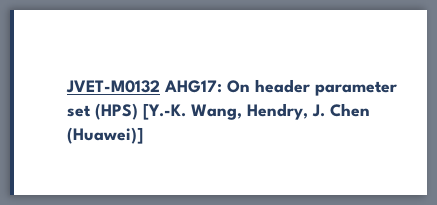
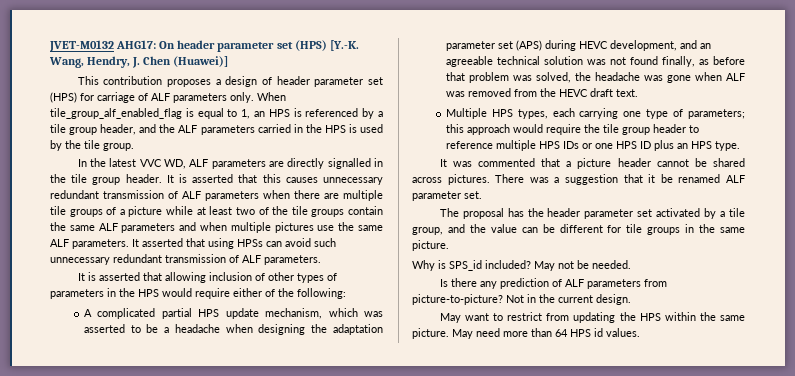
+ This contribution proposes a design of header parameter set (HPS) for carriage of ALF parameters only. When tile_group_alf_enabled_flag is equal to 1, an HPS is referenced by a tile group header, and the ALF parameters carried in the HPS is used by the tile group.
+ In the latest VVC WD, ALF parameters are directly signalled in the tile group header. It is asserted that this causes unnecessary redundant transmission of ALF parameters when there are multiple tile groups of a picture while at least two of the tile groups contain the same ALF parameters and when multiple pictures use the same ALF parameters. It asserted that using HPSs can avoid such unnecessary redundant transmission of ALF parameters.
+ It is asserted that allowing inclusion of other types of parameters in the HPS would require either of the following:
+ A complicated partial HPS update mechanism, which was asserted to be a headache when designing the adaptation parameter set (APS) during HEVC development, and an agreeable technical solution was not found finally, as before that problem was solved, the headache was gone when ALF was removed from the HEVC draft text.
+ Multiple HPS types, each carrying one type of parameters; this approach would require the tile group header to reference multiple HPS IDs or one HPS ID plus an HPS type.
+ It was commented that a picture header cannot be shared across pictures. There was a suggestion that it be renamed ALF parameter set.
+ The proposal has the header parameter set activated by a tile group, and the value can be different for tile groups in the same picture.
+ Why is SPS_id included? May not be needed.
+ Is there any prediction of ALF parameters from picture-to-picture? Not in the current design.
+ May want to restrict from updating the HPS within the same picture. May need more than 64 HPS id values.

